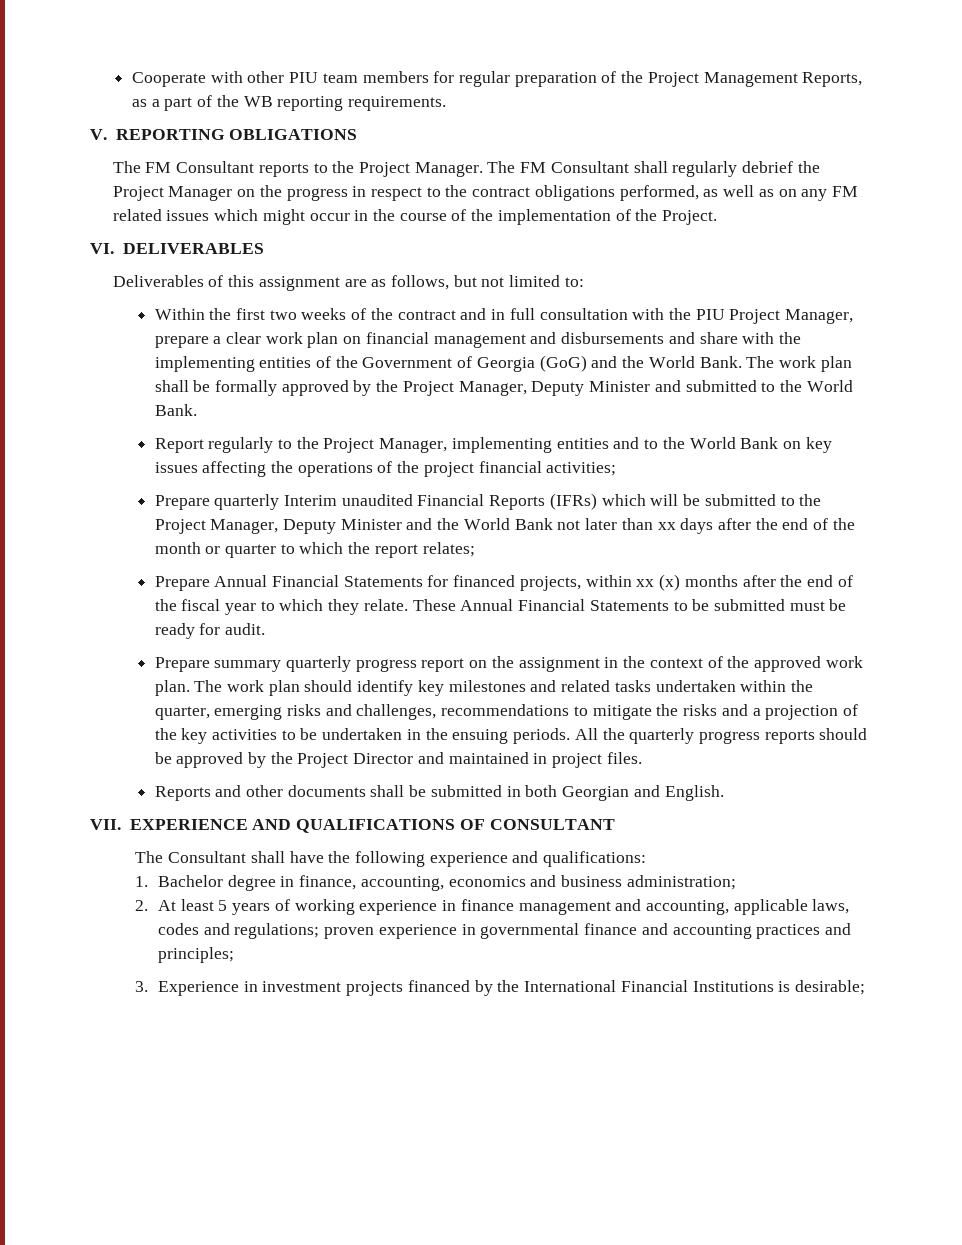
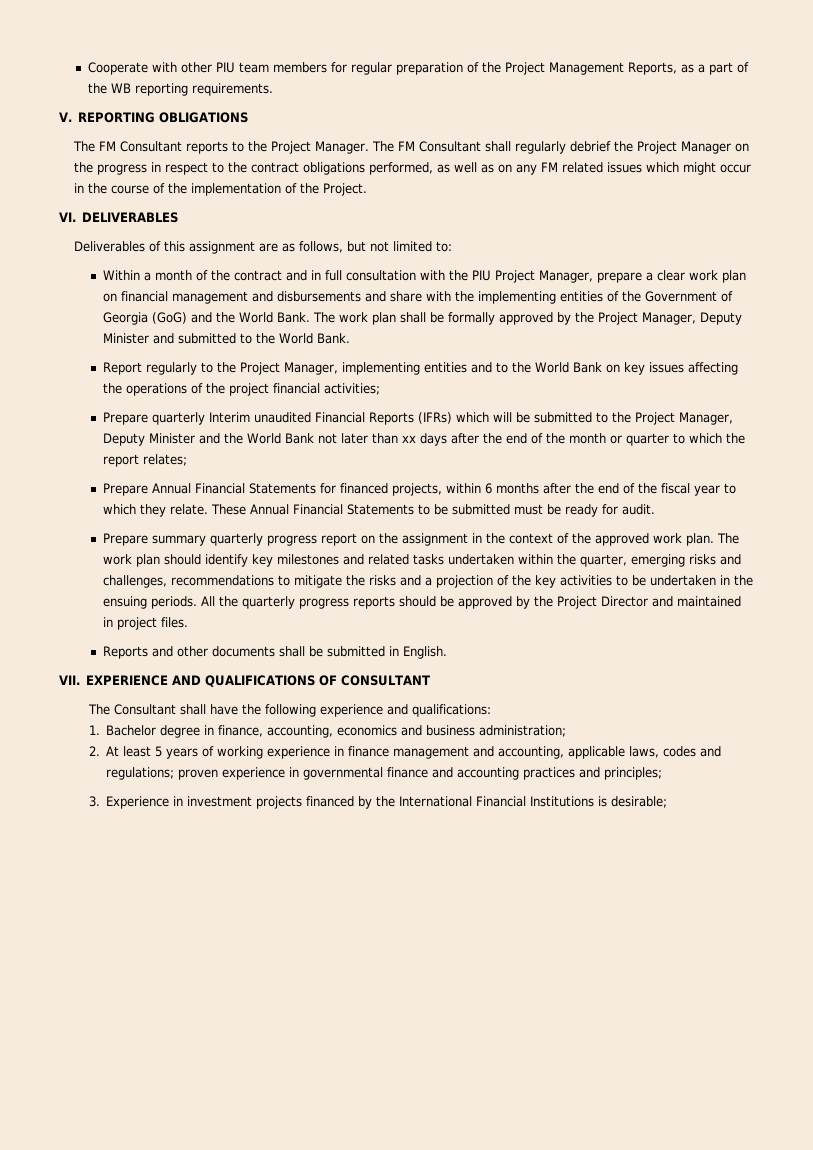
- Within the first two weeks of the contract and in full consultation with the PIU Project Manager, prepare a clear work plan on financial management and disbursements and share with the implementing entities of the Government of Georgia (GoG) and the World Bank.
+ Within a month of the contract and in full consultation with the PIU Project Manager, prepare a clear work plan on financial management and disbursements and share with the implementing entities of the Government of Georgia (GoG) and the World Bank.
- Prepare Annual Financial Statements for financed projects, within xx (x) months after the end of the fiscal year to which they relate.
+ Prepare Annual Financial Statements for financed projects, within 6 months after the end of the fiscal year to which they relate.
- Reports and other documents shall be submitted in both Georgian and English.
+ Reports and other documents shall be submitted in English.

